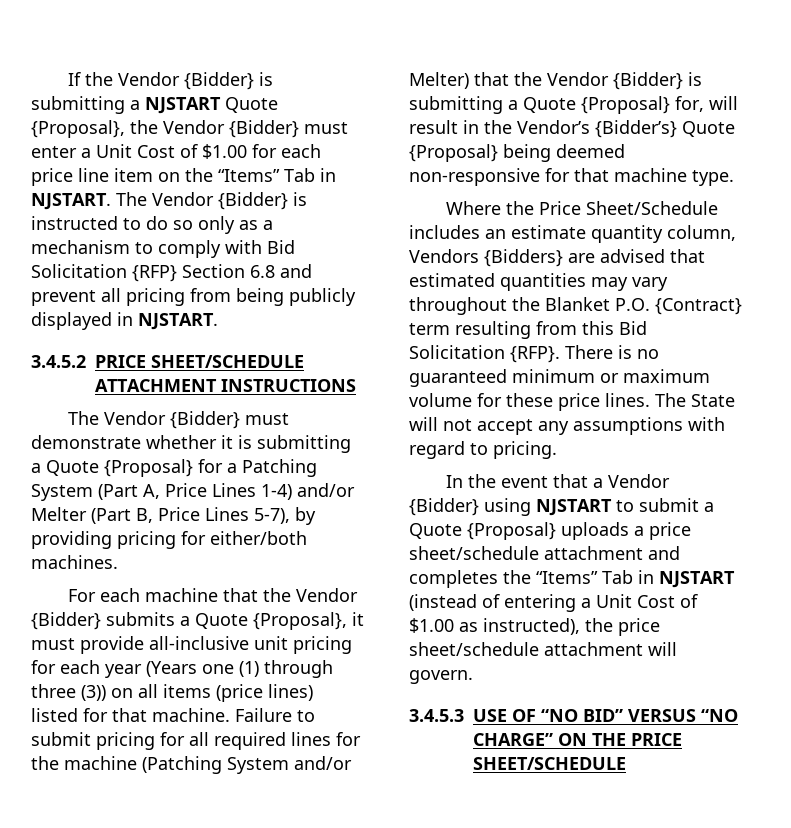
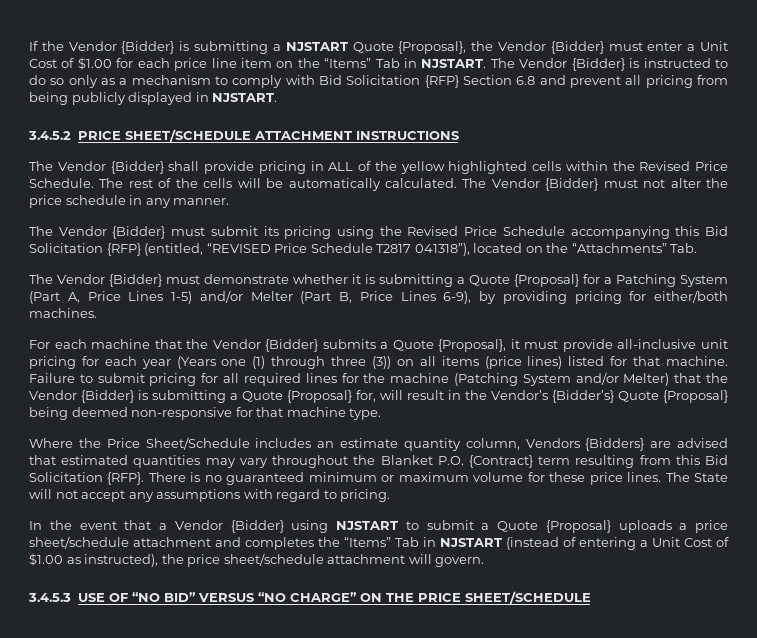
+ The Vendor {Bidder} shall provide pricing in ALL of the yellow highlighted cells within the Revised Price Schedule. The rest of the cells will be automatically calculated. The Vendor {Bidder} must not alter the price schedule in any manner.
+ The Vendor {Bidder} must submit its pricing using the Revised Price Schedule accompanying this Bid Solicitation {RFP} (entitled, “REVISED Price Schedule T2817 041318”), located on the “Attachments” Tab.
- The Vendor {Bidder} must demonstrate whether it is submitting a Quote {Proposal} for a Patching System (Part A, Price Lines 1-4) and/or Melter (Part B, Price Lines 5-7), by providing pricing for either/both machines.
+ The Vendor {Bidder} must demonstrate whether it is submitting a Quote {Proposal} for a Patching System (Part A, Price Lines 1-5) and/or Melter (Part B, Price Lines 6-9), by providing pricing for either/both machines.

